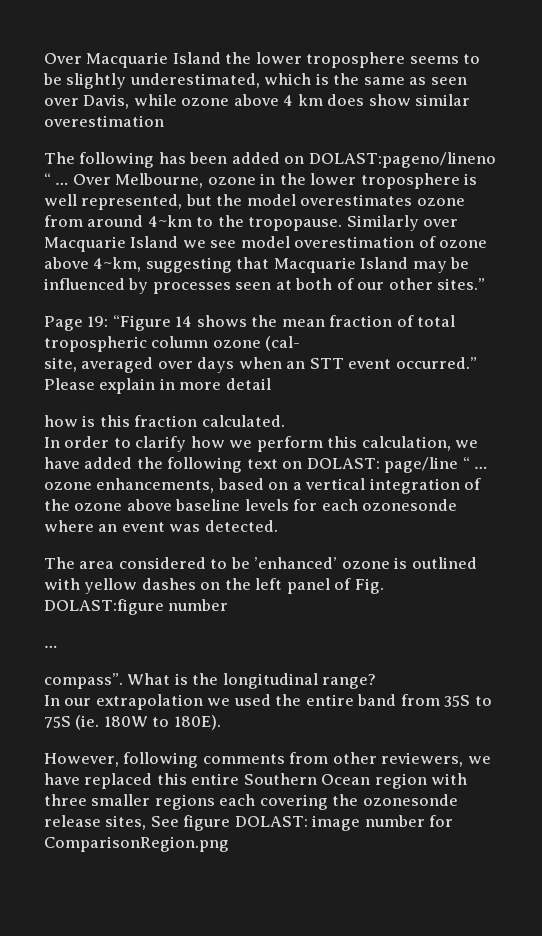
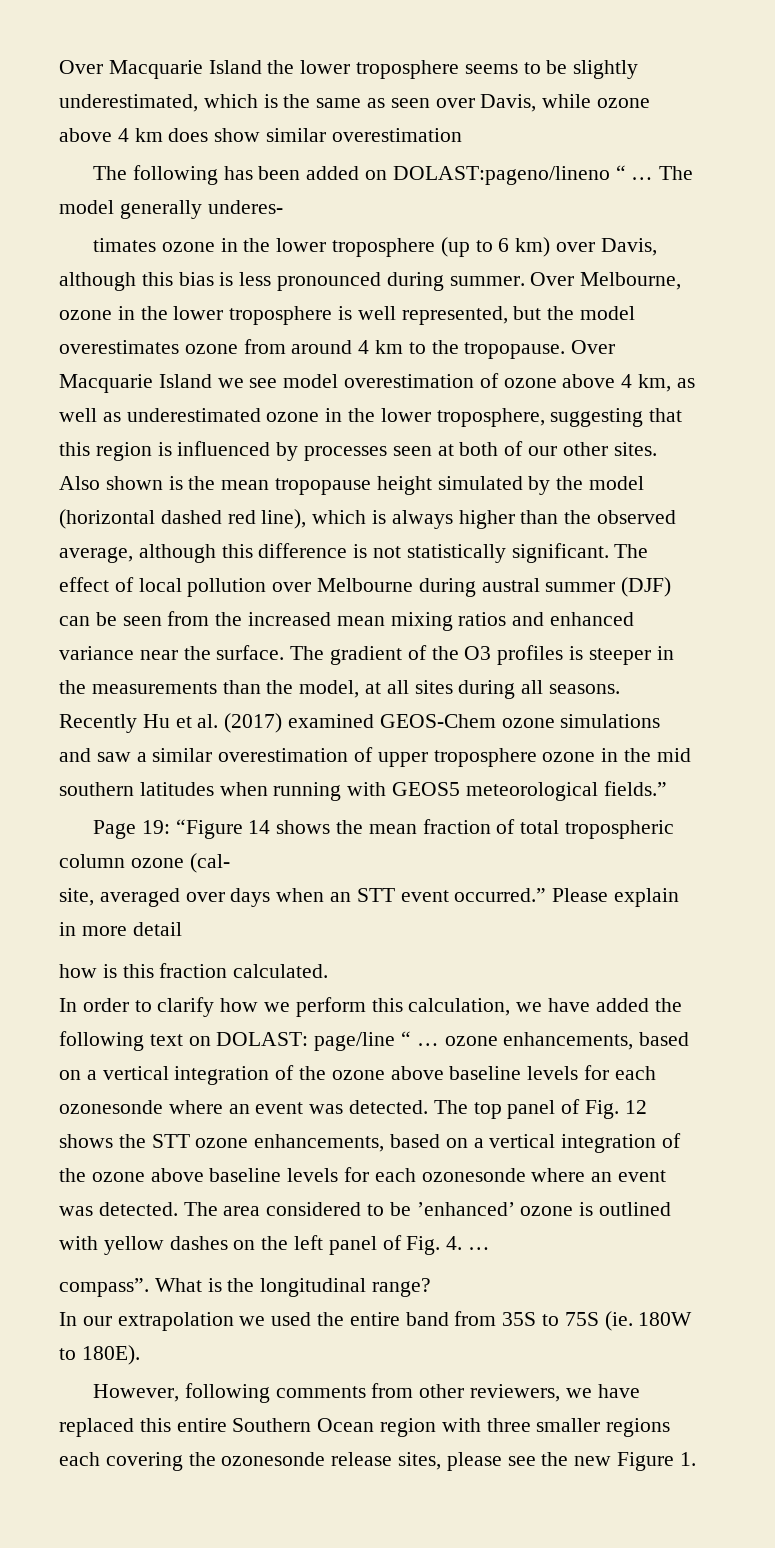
+ The model generally underes-
+ timates ozone in the lower troposphere (up to 6 km) over Davis, although this bias is less pronounced during summer.
- Over Melbourne, ozone in the lower troposphere is well represented, but the model overestimates ozone from around 4~km to the tropopause.
+ Over Melbourne, ozone in the lower troposphere is well represented, but the model overestimates ozone from around 4 km to the tropopause.
- Similarly over Macquarie Island we see model overestimation of ozone above 4~km, suggesting that Macquarie Island may be influenced by processes seen at both of our other sites.”
+ Over Macquarie Island we see model overestimation of ozone above 4 km, as well as underestimated ozone in the lower troposphere, suggesting that this region is influenced by processes seen at both of our other sites. Also shown is the mean tropopause height simulated by the model (horizontal dashed red line), which is always higher than the observed average, although this difference is not statistically significant. The effect of local pollution over Melbourne during austral summer (DJF) can be seen from the increased mean mixing ratios and enhanced variance near the surface. The gradient of the O3 profiles is steeper in the measurements than the model, at all sites during all seasons. Recently Hu et al. (2017) examined GEOS-Chem ozone simulations and saw a similar overestimation of upper troposphere ozone in the mid southern latitudes when running with GEOS5 meteorological fields.”
- In order to clarify how we perform this calculation, we have added the following text on DOLAST: page/line “ … ozone enhancements, based on a vertical integration of the ozone above baseline levels for each ozonesonde where an event was detected.
- The area considered to be ’enhanced’ ozone is outlined with yellow dashes on the left panel of Fig. DOLAST:figure number
- …
+ In order to clarify how we perform this calculation, we have added the following text on DOLAST: page/line “ … ozone enhancements, based on a vertical integration of the ozone above baseline levels for each ozonesonde where an event was detected. The top panel of Fig. 12 shows the STT ozone enhancements, based on a vertical integration of the ozone above baseline levels for each ozonesonde where an event was detected. The area considered to be ’enhanced’ ozone is outlined with yellow dashes on the left panel of Fig. 4. …
- However, following comments from other reviewers, we have replaced this entire Southern Ocean region with three smaller regions each covering the ozonesonde release sites, See figure DOLAST: image number for ComparisonRegion.png
+ However, following comments from other reviewers, we have replaced this entire Southern Ocean region with three smaller regions each covering the ozonesonde release sites, please see the new Figure 1.

